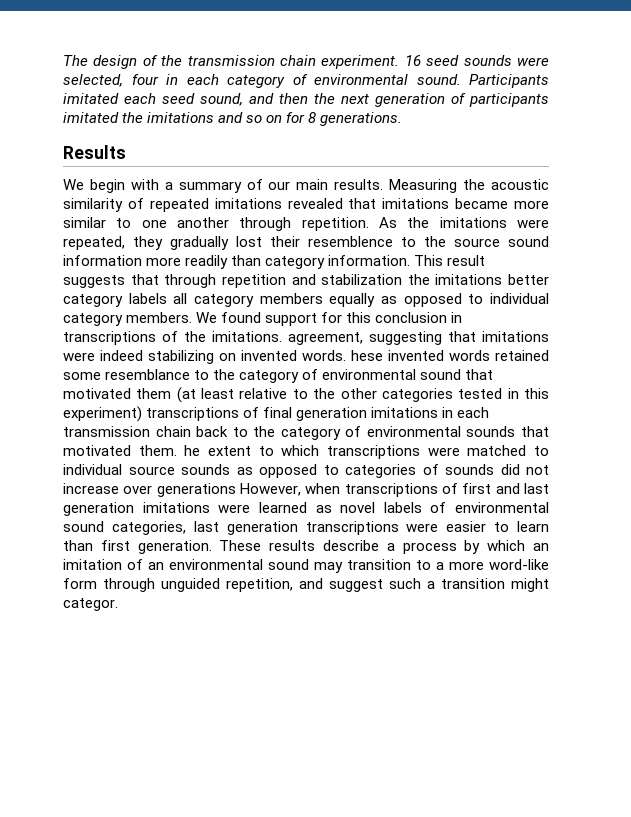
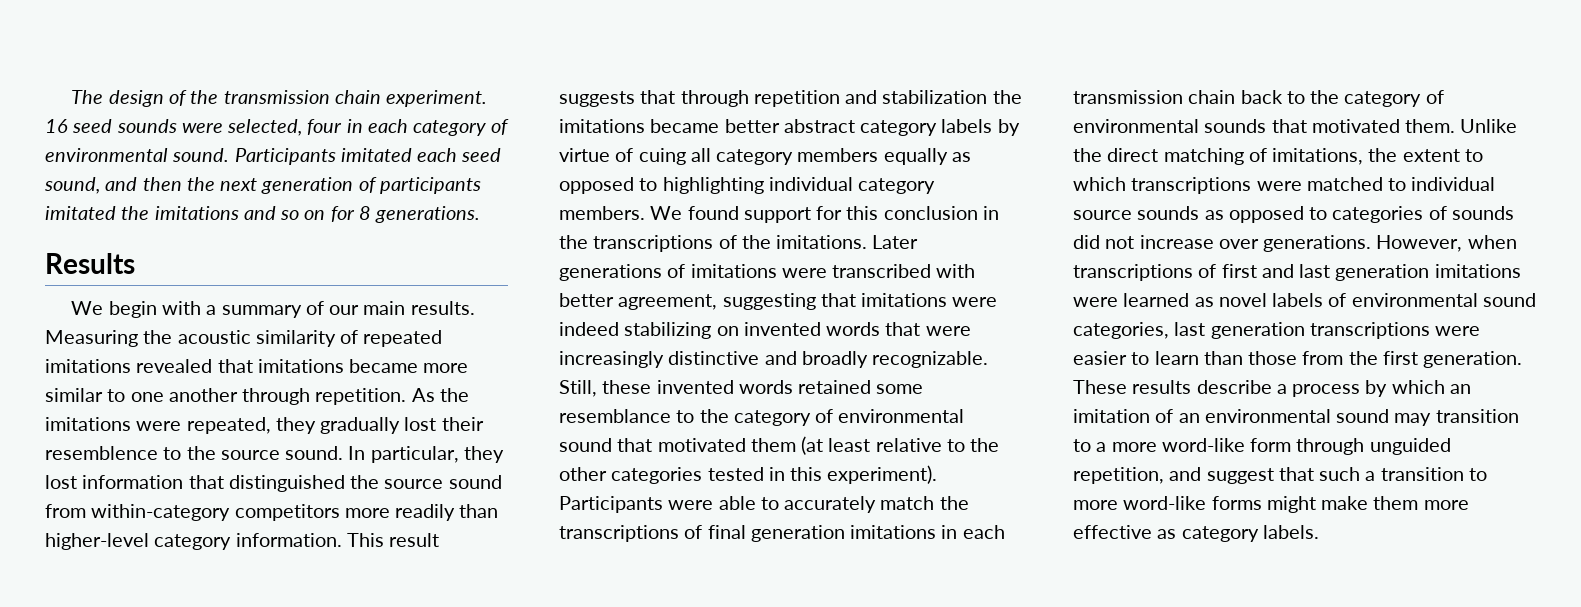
- As the imitations were repeated, they gradually lost their resemblence to the source sound information more readily than category information.
+ As the imitations were repeated, they gradually lost their resemblence to the source sound. In particular, they lost information that distinguished the source sound from within-category competitors more readily than higher-level category information.
- This result suggests that through repetition and stabilization the imitations better category labels all category members equally as opposed to individual category members.
+ This result suggests that through repetition and stabilization the imitations became better abstract category labels by virtue of cuing all category members equally as opposed to highlighting individual category members.
- We found support for this conclusion in transcriptions of the imitations. agreement, suggesting that imitations were indeed stabilizing on invented words. hese invented words retained some resemblance to the category of environmental sound that motivated them (at least relative to the other categories tested in this experiment) transcriptions of final generation imitations in each transmission chain back to the category of environmental sounds that motivated them. he extent to which transcriptions were matched to individual source sounds as opposed to categories of sounds did not increase over generations However, when transcriptions of first and last generation imitations were learned as novel labels of environmental sound categories, last generation transcriptions were easier to learn than first generation.
+ We found support for this conclusion in the transcriptions of the imitations. Later generations of imitations were transcribed with better agreement, suggesting that imitations were indeed stabilizing on invented words that were increasingly distinctive and broadly recognizable. Still, these invented words retained some resemblance to the category of environmental sound that motivated them (at least relative to the other categories tested in this experiment). Participants were able to accurately match the transcriptions of final generation imitations in each transmission chain back to the category of environmental sounds that motivated them. Unlike the direct matching of imitations, the extent to which transcriptions were matched to individual source sounds as opposed to categories of sounds did not increase over generations. However, when transcriptions of first and last generation imitations were learned as novel labels of environmental sound categories, last generation transcriptions were easier to learn than those from the first generation.
- These results describe a process by which an imitation of an environmental sound may transition to a more word-like form through unguided repetition, and suggest such a transition might categor.
+ These results describe a process by which an imitation of an environmental sound may transition to a more word-like form through unguided repetition, and suggest that such a transition to more word-like forms might make them more effective as category labels.

